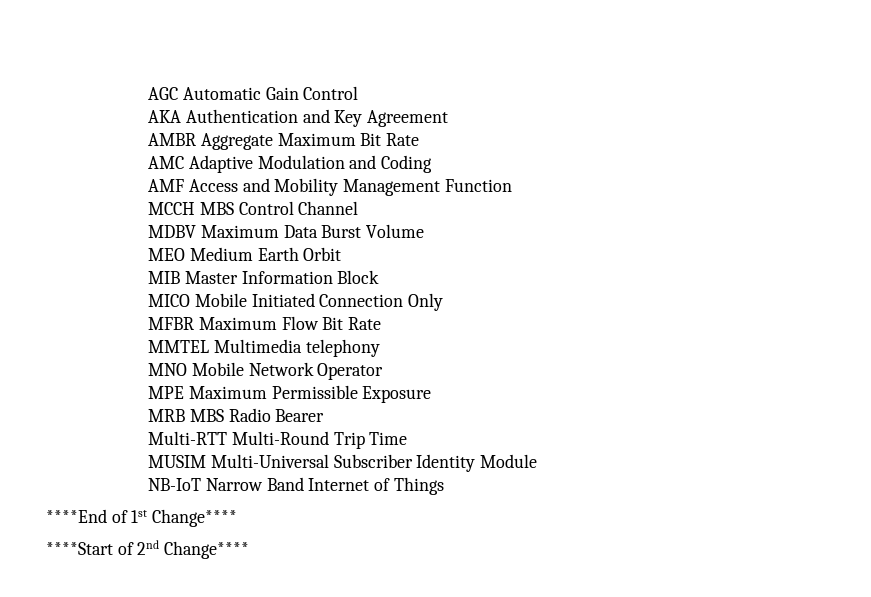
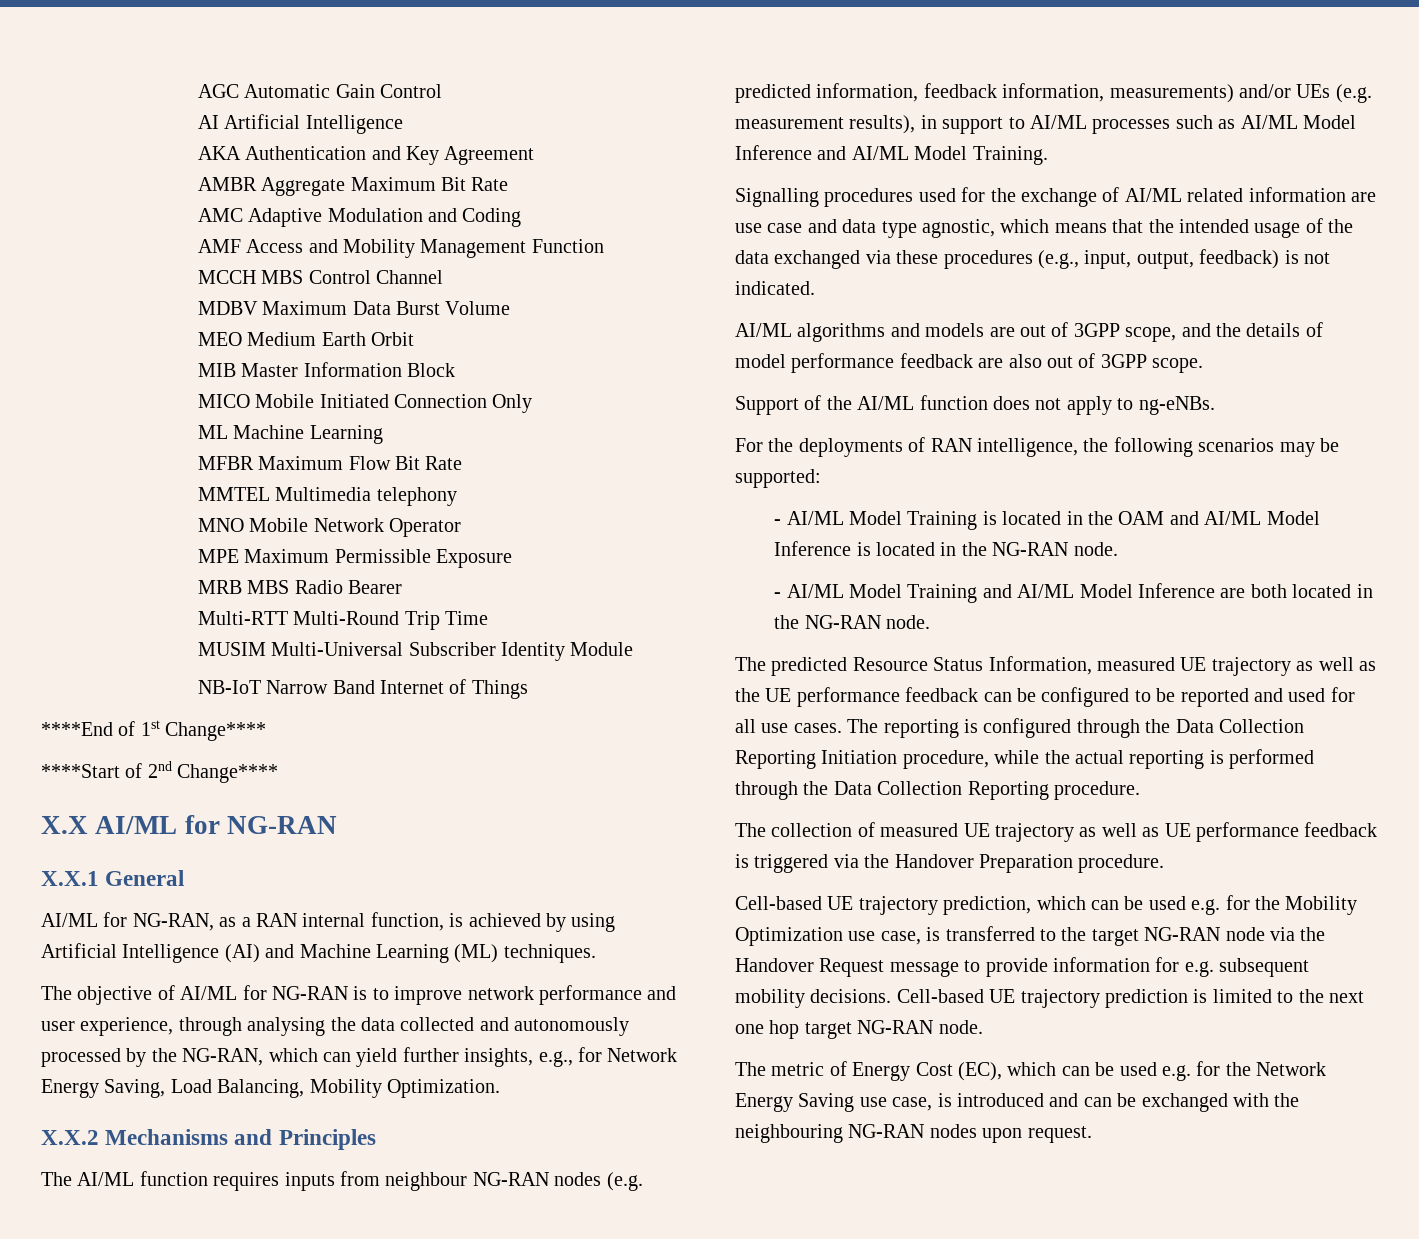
+ AI Artificial Intelligence
+ ML Machine Learning
+ X.X AI/ML for NG-RAN
+ X.X.1 General
+ AI/ML for NG-RAN, as a RAN internal function, is achieved by using Artificial Intelligence (AI) and Machine Learning (ML) techniques.
+ The objective of AI/ML for NG-RAN is to improve network performance and user experience, through analysing the data collected and autonomously processed by the NG-RAN, which can yield further insights, e.g., for Network Energy Saving, Load Balancing, Mobility Optimization.
+ X.X.2 Mechanisms and Principles
+ The AI/ML function requires inputs from neighbour NG-RAN nodes (e.g. predicted information, feedback information, measurements) and/or UEs (e.g. measurement results), in support to AI/ML processes such as AI/ML Model Inference and AI/ML Model Training.
+ Signalling procedures used for the exchange of AI/ML related information are use case and data type agnostic, which means that the intended usage of the data exchanged via these procedures (e.g., input, output, feedback) is not indicated.
+ AI/ML algorithms and models are out of 3GPP scope, and the details of model performance feedback are also out of 3GPP scope.
+ Support of the AI/ML function does not apply to ng-eNBs.
+ For the deployments of RAN intelligence, the following scenarios may be supported:
+ - AI/ML Model Training is located in the OAM and AI/ML Model Inference is located in the NG-RAN node.
+ - AI/ML Model Training and AI/ML Model Inference are both located in the NG-RAN node.
+ The predicted Resource Status Information, measured UE trajectory as well as the UE performance feedback can be configured to be reported and used for all use cases. The reporting is configured through the Data Collection Reporting Initiation procedure, while the actual reporting is performed through the Data Collection Reporting procedure.
+ The collection of measured UE trajectory as well as UE performance feedback is triggered via the Handover Preparation procedure.
+ Cell-based UE trajectory prediction, which can be used e.g. for the Mobility Optimization use case, is transferred to the target NG-RAN node via the Handover Request message to provide information for e.g. subsequent mobility decisions. Cell-based UE trajectory prediction is limited to the next one hop target NG-RAN node.
+ The metric of Energy Cost (EC), which can be used e.g. for the Network Energy Saving use case, is introduced and can be exchanged with the neighbouring NG-RAN nodes upon request.

